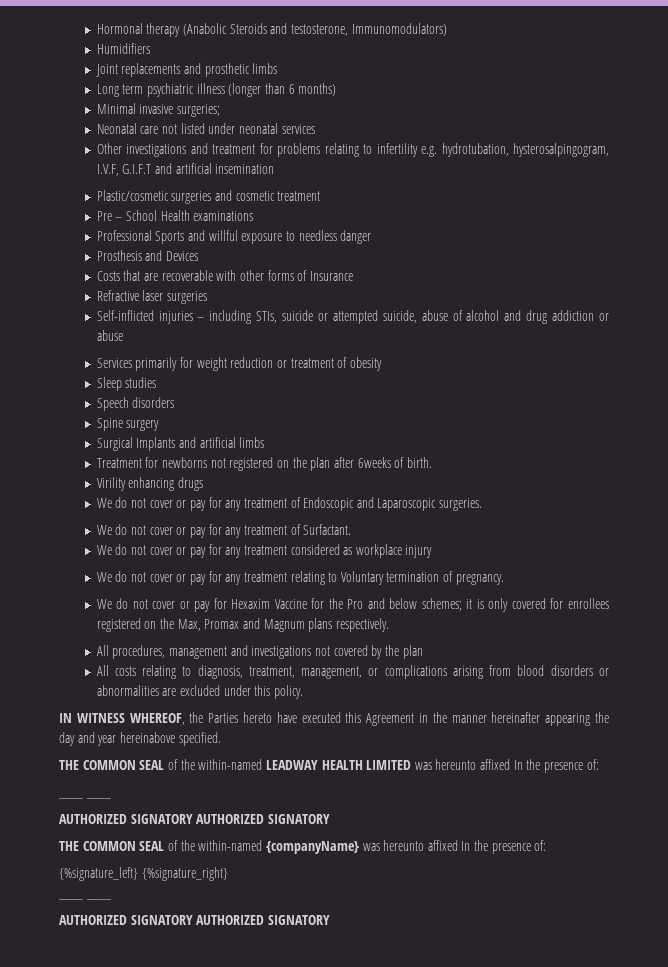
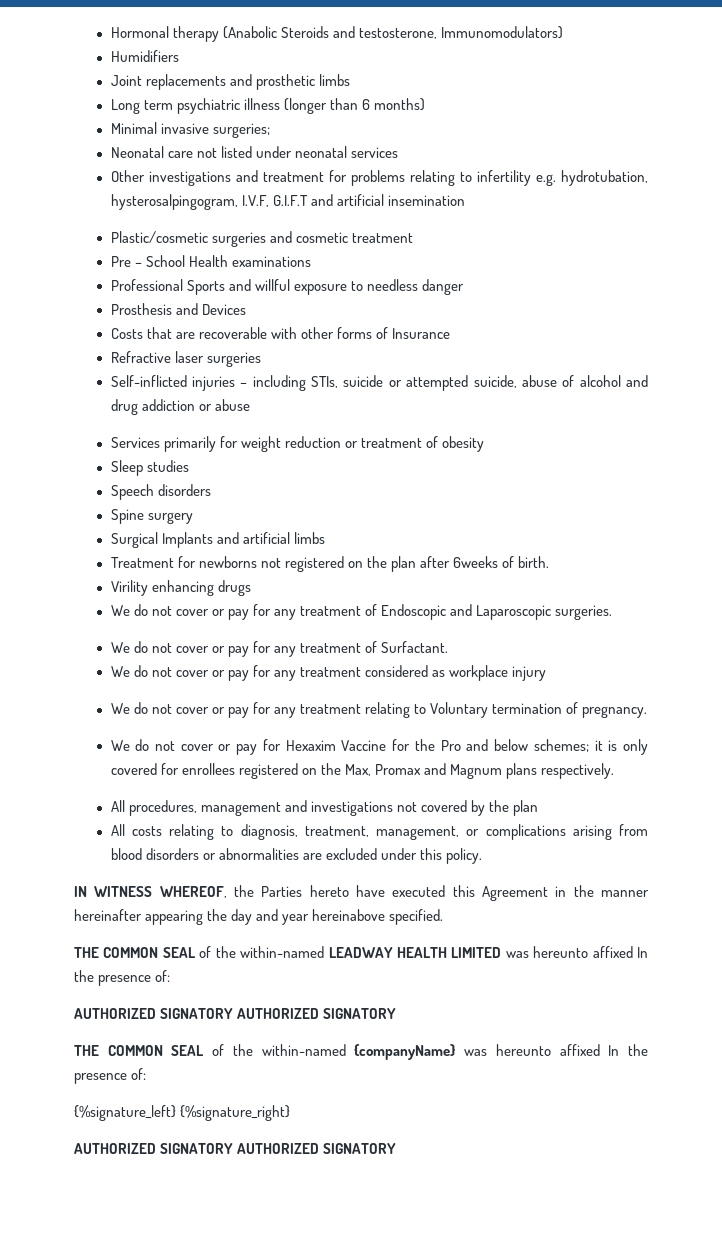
  THE COMMON SEAL of the within-named LEADWAY HEALTH LIMITED was hereunto affixed In the presence of:
- ____ ____
  {%signature_left} {%signature_right}
- ____ ____

